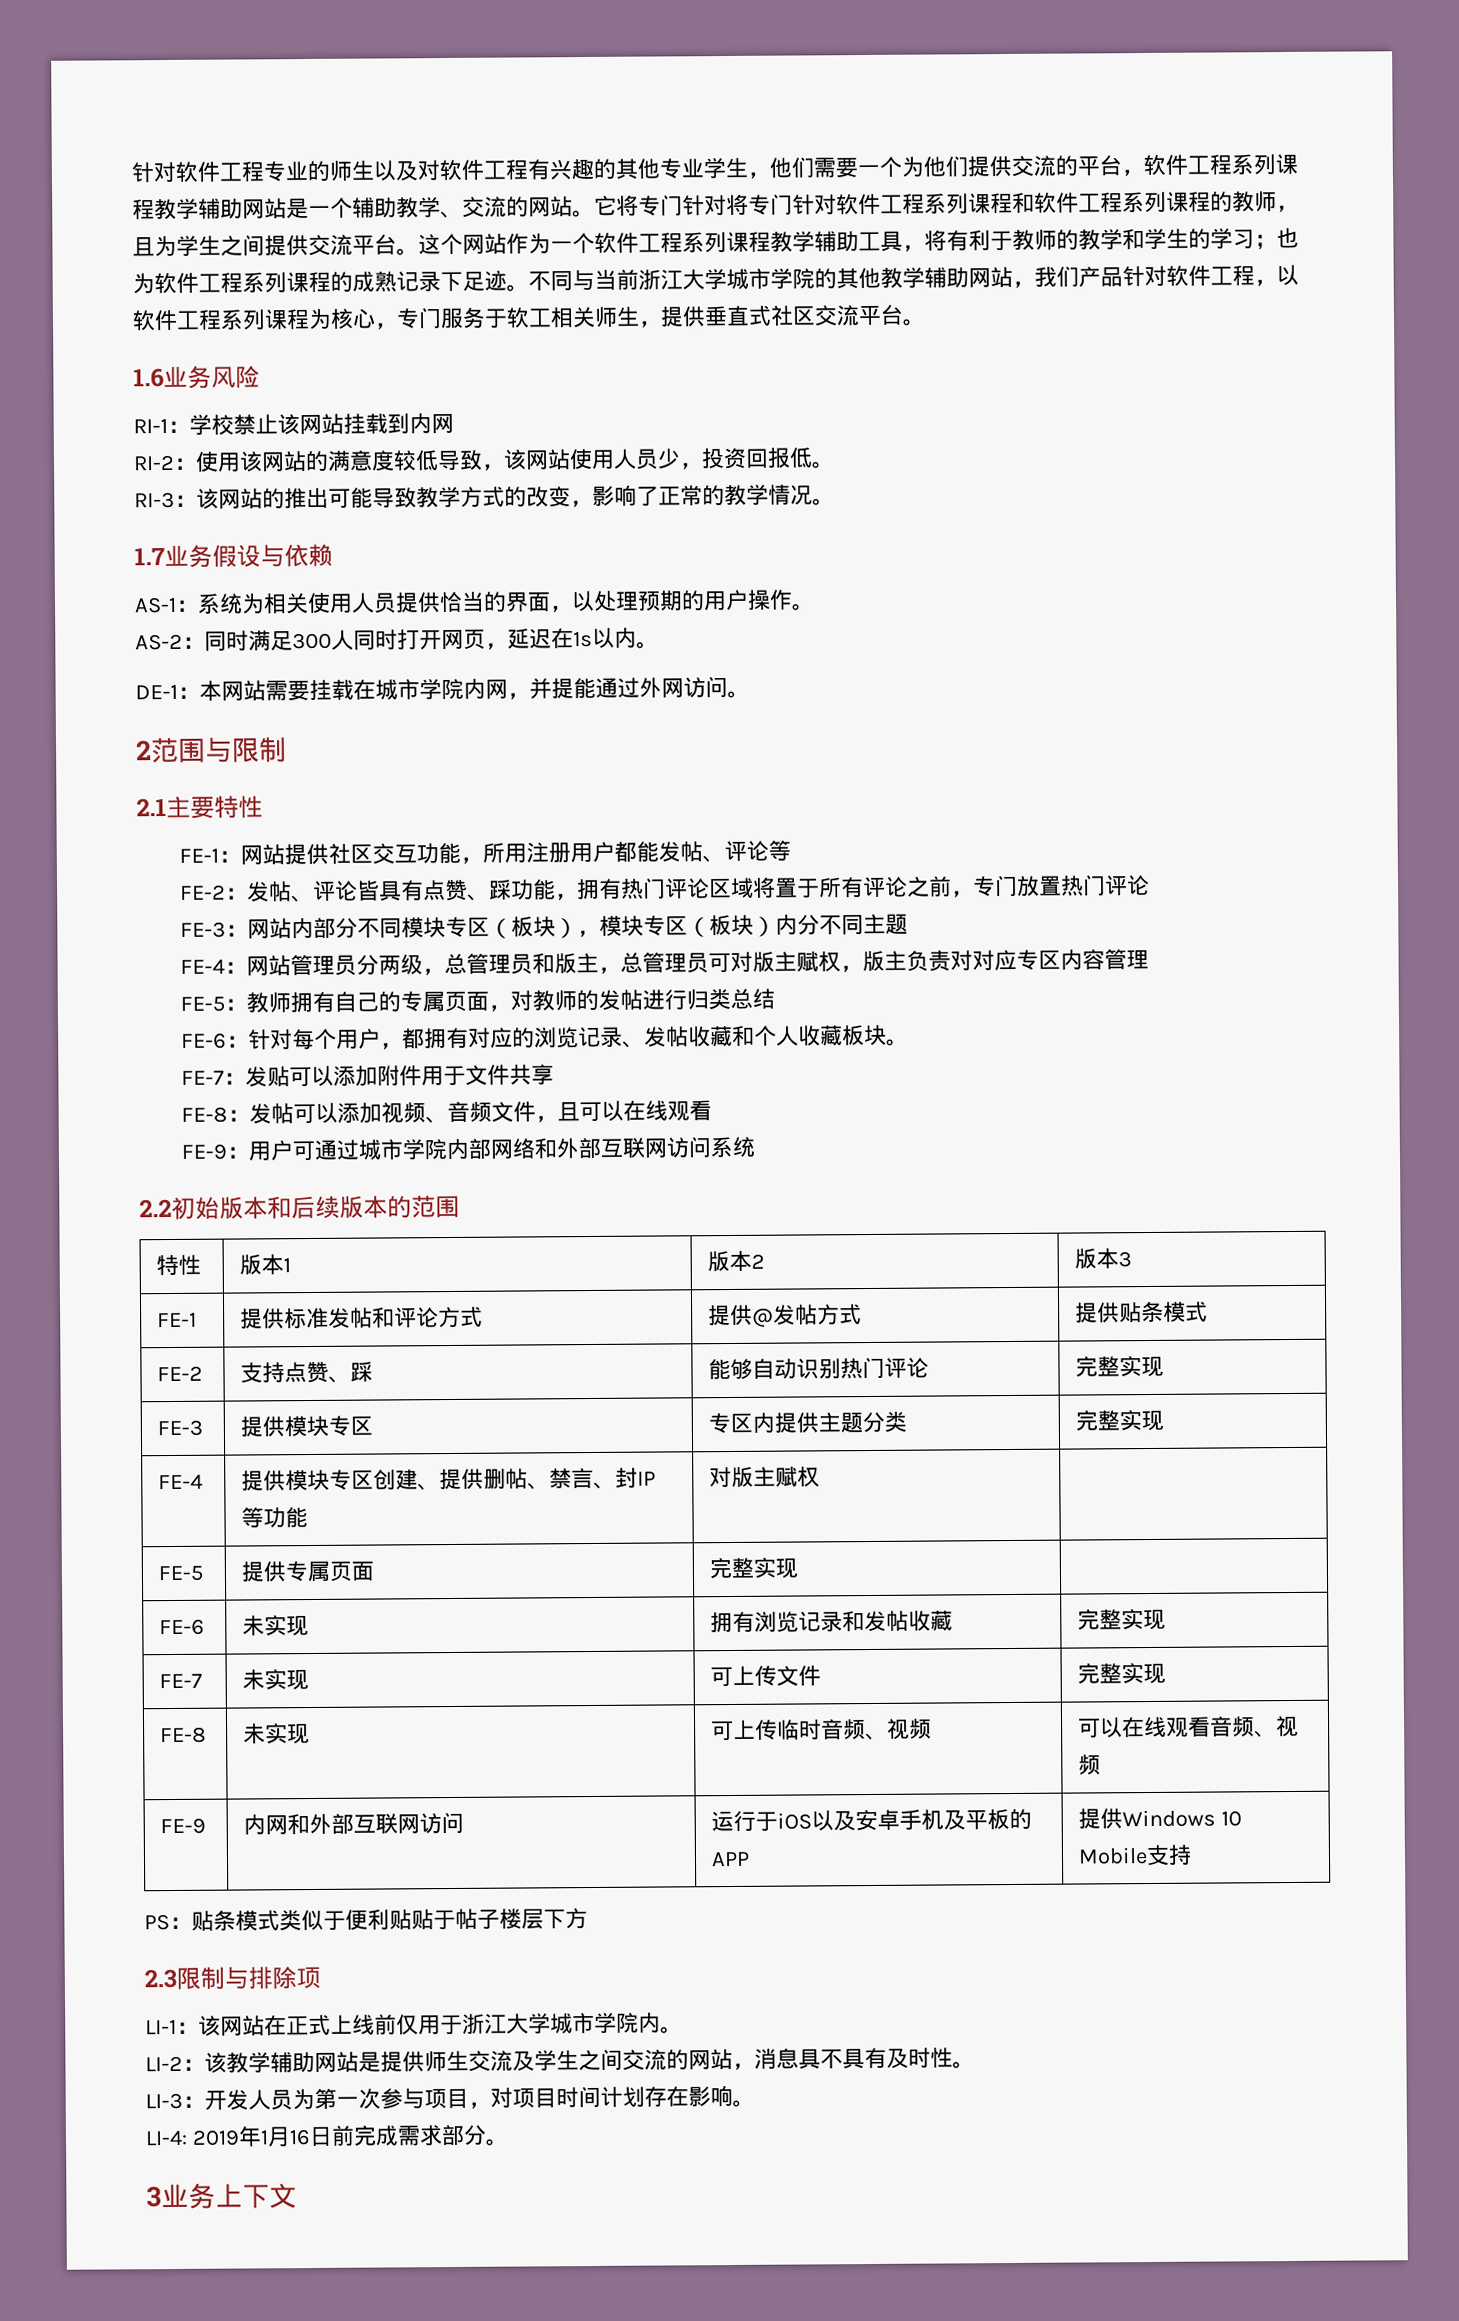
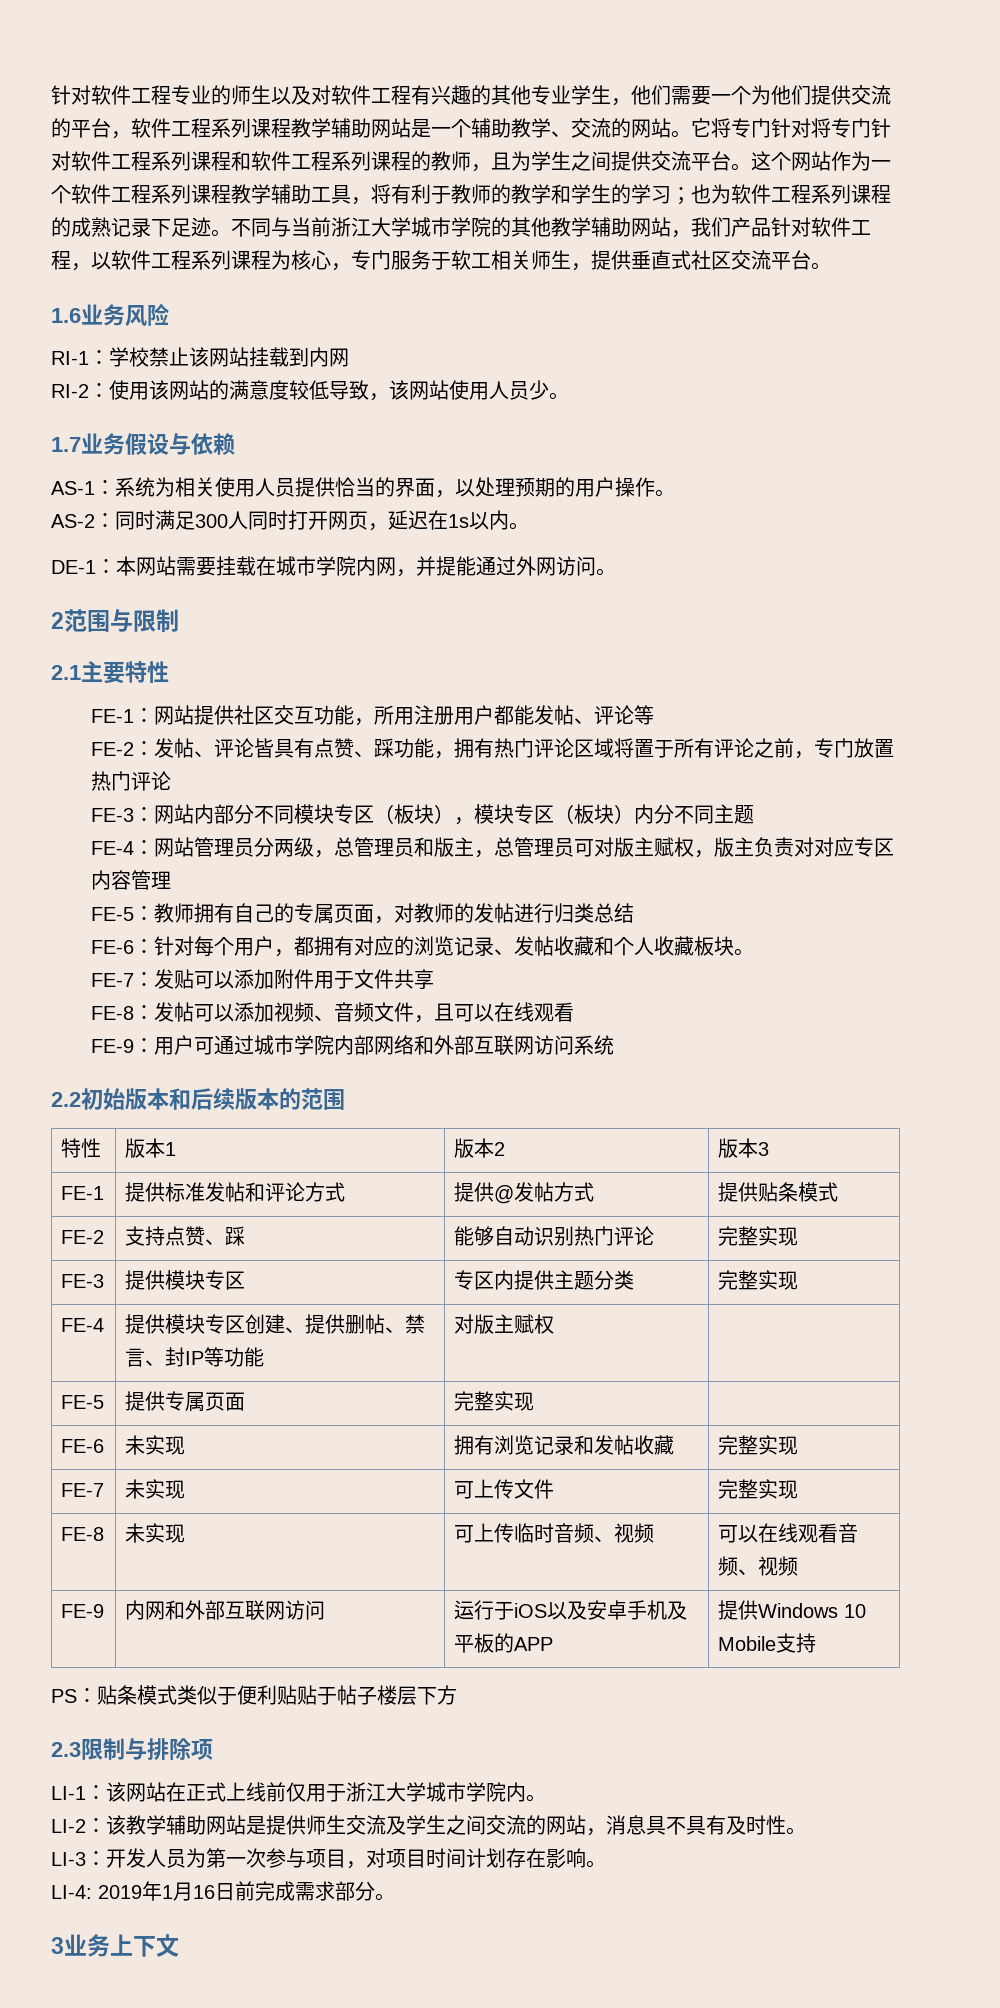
- RI-2：使用该网站的满意度较低导致，该网站使用人员少，投资回报低。
- RI-3：该网站的推出可能导致教学方式的改变，影响了正常的教学情况。
+ RI-2：使用该网站的满意度较低导致，该网站使用人员少。

